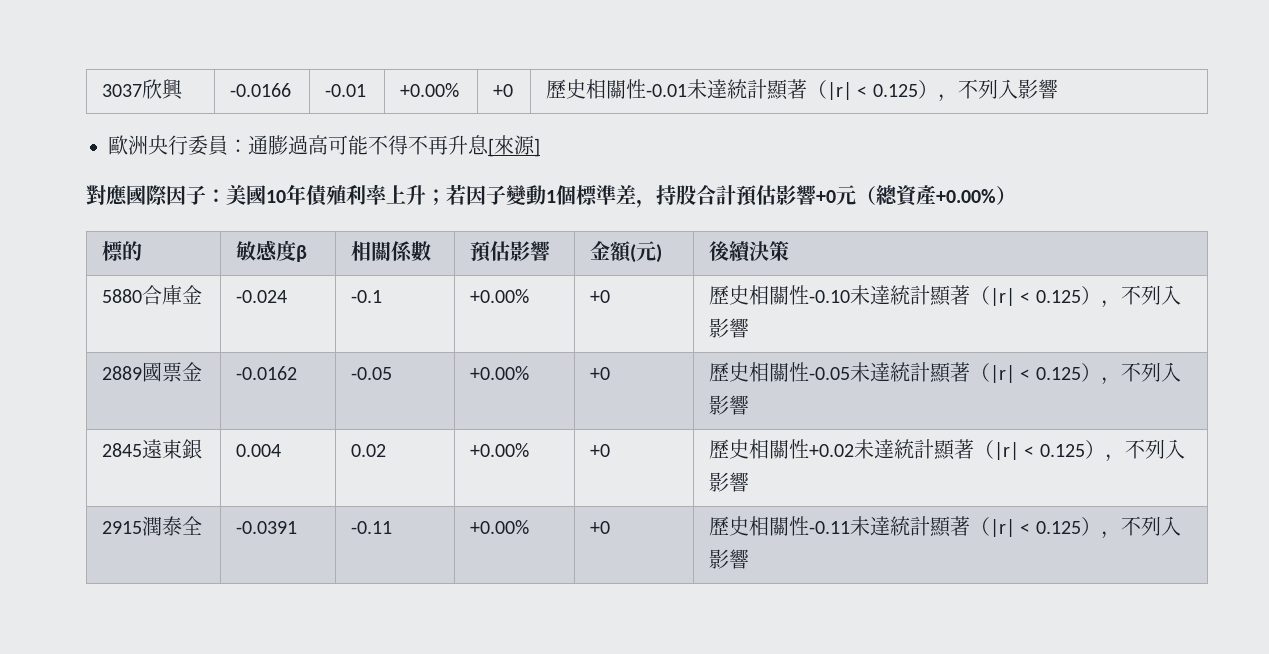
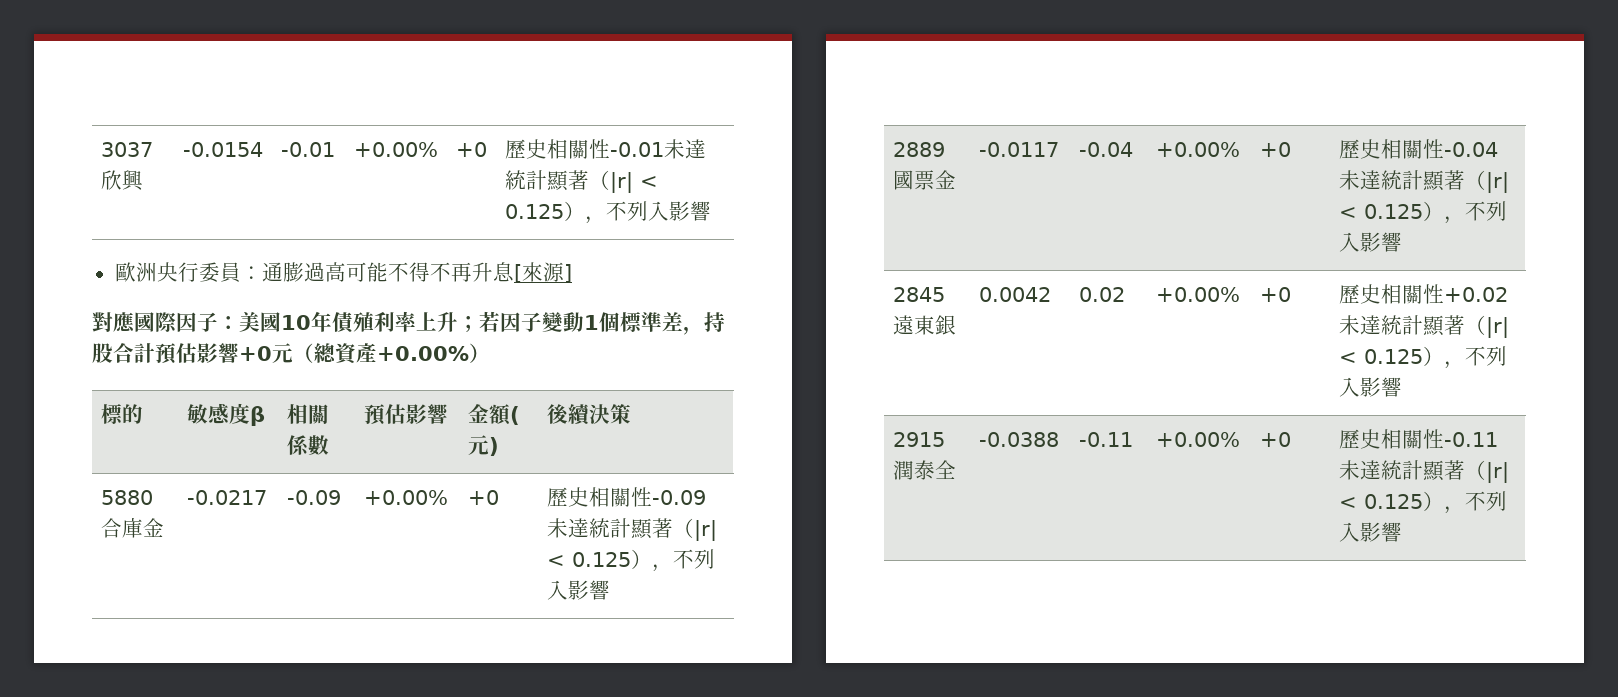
- 3037欣興 | -0.0166 | -0.01 | +0.00% | +0 | 歷史相關性-0.01未達統計顯著（|r| < 0.125），不列入影響
+ 3037欣興 | -0.0154 | -0.01 | +0.00% | +0 | 歷史相關性-0.01未達統計顯著（|r| < 0.125），不列入影響
- 5880合庫金 | -0.024 | -0.1 | +0.00% | +0 | 歷史相關性-0.10未達統計顯著（|r| < 0.125），不列入影響
+ 5880合庫金 | -0.0217 | -0.09 | +0.00% | +0 | 歷史相關性-0.09未達統計顯著（|r| < 0.125），不列入影響
- 2889國票金 | -0.0162 | -0.05 | +0.00% | +0 | 歷史相關性-0.05未達統計顯著（|r| < 0.125），不列入影響
+ 2889國票金 | -0.0117 | -0.04 | +0.00% | +0 | 歷史相關性-0.04未達統計顯著（|r| < 0.125），不列入影響
- 2845遠東銀 | 0.004 | 0.02 | +0.00% | +0 | 歷史相關性+0.02未達統計顯著（|r| < 0.125），不列入影響
+ 2845遠東銀 | 0.0042 | 0.02 | +0.00% | +0 | 歷史相關性+0.02未達統計顯著（|r| < 0.125），不列入影響
- 2915潤泰全 | -0.0391 | -0.11 | +0.00% | +0 | 歷史相關性-0.11未達統計顯著（|r| < 0.125），不列入影響
+ 2915潤泰全 | -0.0388 | -0.11 | +0.00% | +0 | 歷史相關性-0.11未達統計顯著（|r| < 0.125），不列入影響

